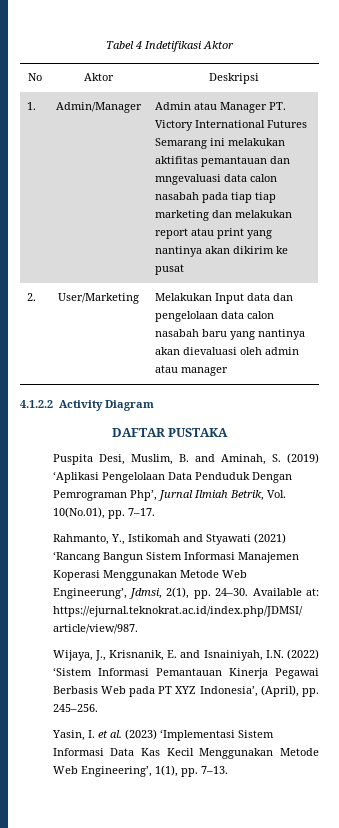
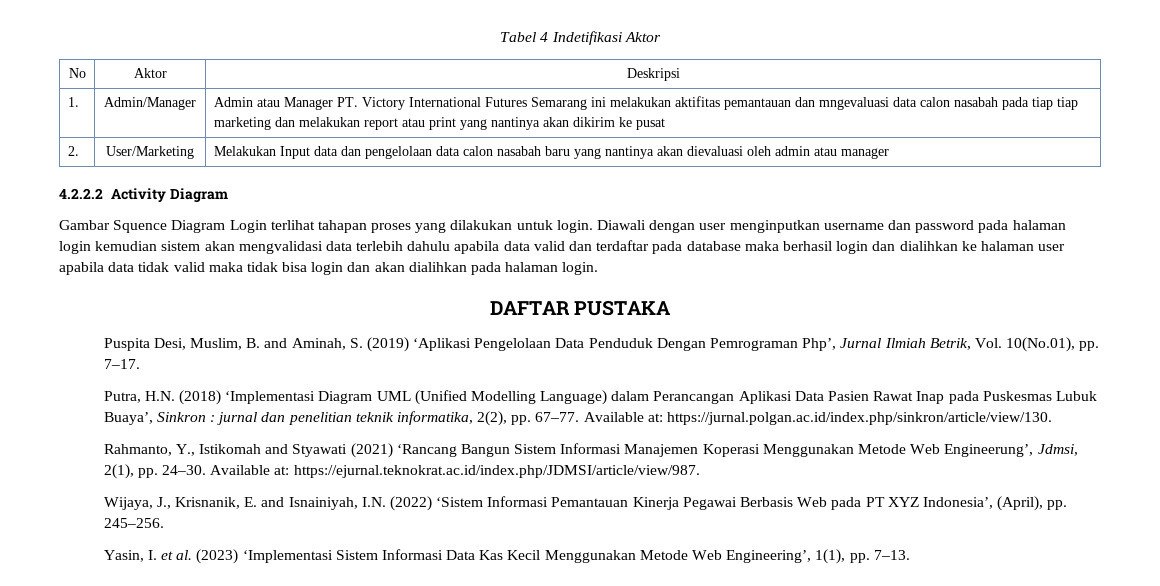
- 4.1.2.2 Activity Diagram
+ 4.2.2.2 Activity Diagram
+ Gambar Squence Diagram Login terlihat tahapan proses yang dilakukan untuk login. Diawali dengan user menginputkan username dan password pada halaman login kemudian sistem akan mengvalidasi data terlebih dahulu apabila data valid dan terdaftar pada database maka berhasil login dan dialihkan ke halaman user apabila data tidak valid maka tidak bisa login dan akan dialihkan pada halaman login.
+ Putra, H.N. (2018) ‘Implementasi Diagram UML (Unified Modelling Language) dalam Perancangan Aplikasi Data Pasien Rawat Inap pada Puskesmas Lubuk Buaya’, Sinkron : jurnal dan penelitian teknik informatika, 2(2), pp. 67–77. Available at: https://jurnal.polgan.ac.id/index.php/sinkron/article/view/130.

